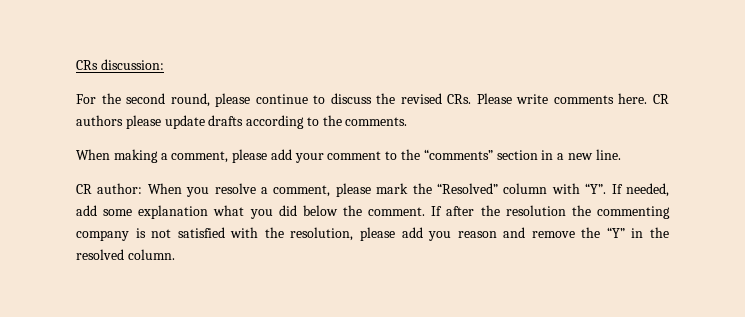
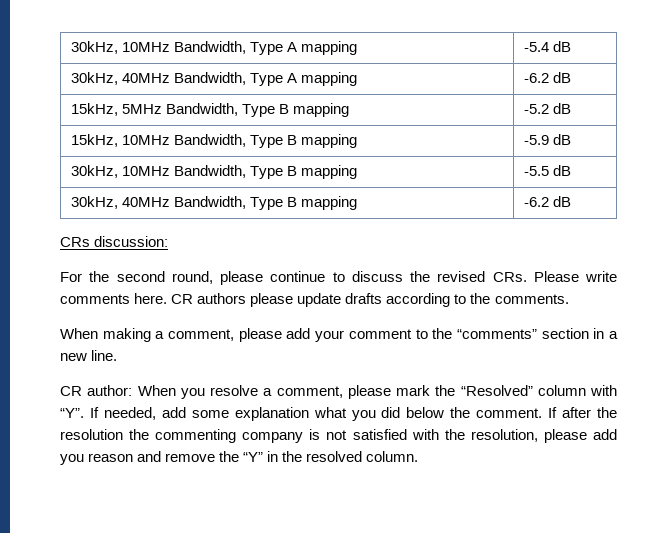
+ 30kHz, 10MHz Bandwidth, Type A mapping | -5.4 dB
+ 30kHz, 40MHz Bandwidth, Type A mapping | -6.2 dB
+ 15kHz, 5MHz Bandwidth, Type B mapping | -5.2 dB
+ 15kHz, 10MHz Bandwidth, Type B mapping | -5.9 dB
+ 30kHz, 10MHz Bandwidth, Type B mapping | -5.5 dB
+ 30kHz, 40MHz Bandwidth, Type B mapping | -6.2 dB

